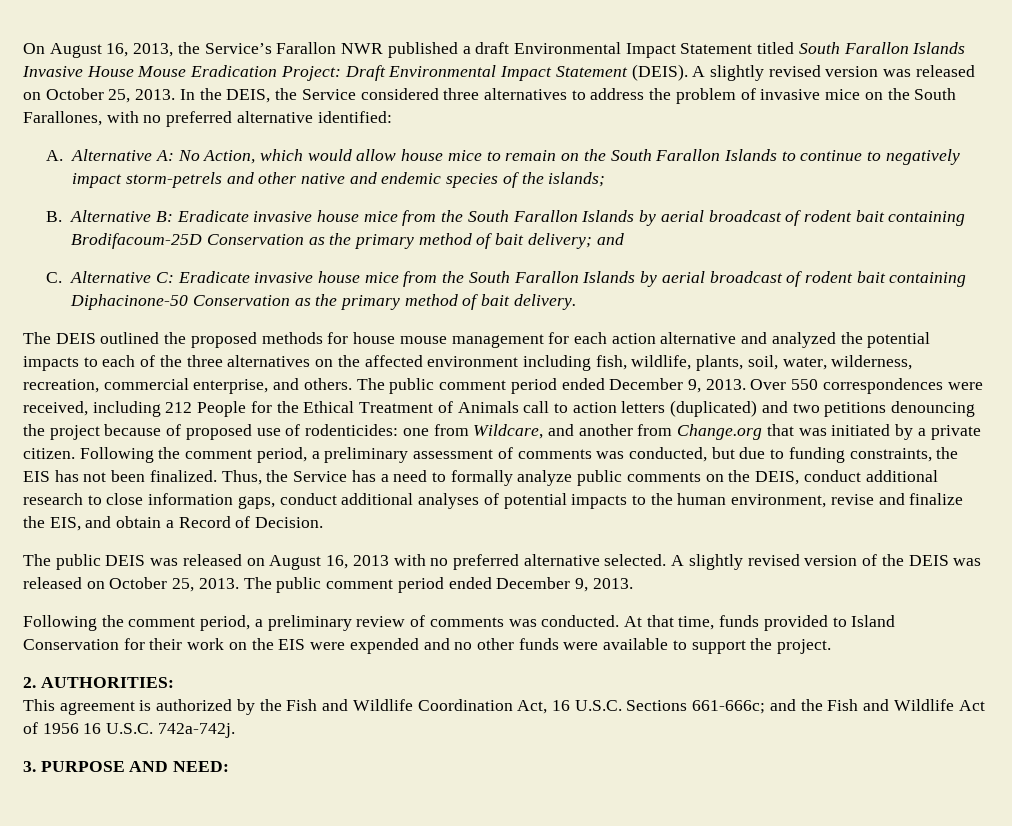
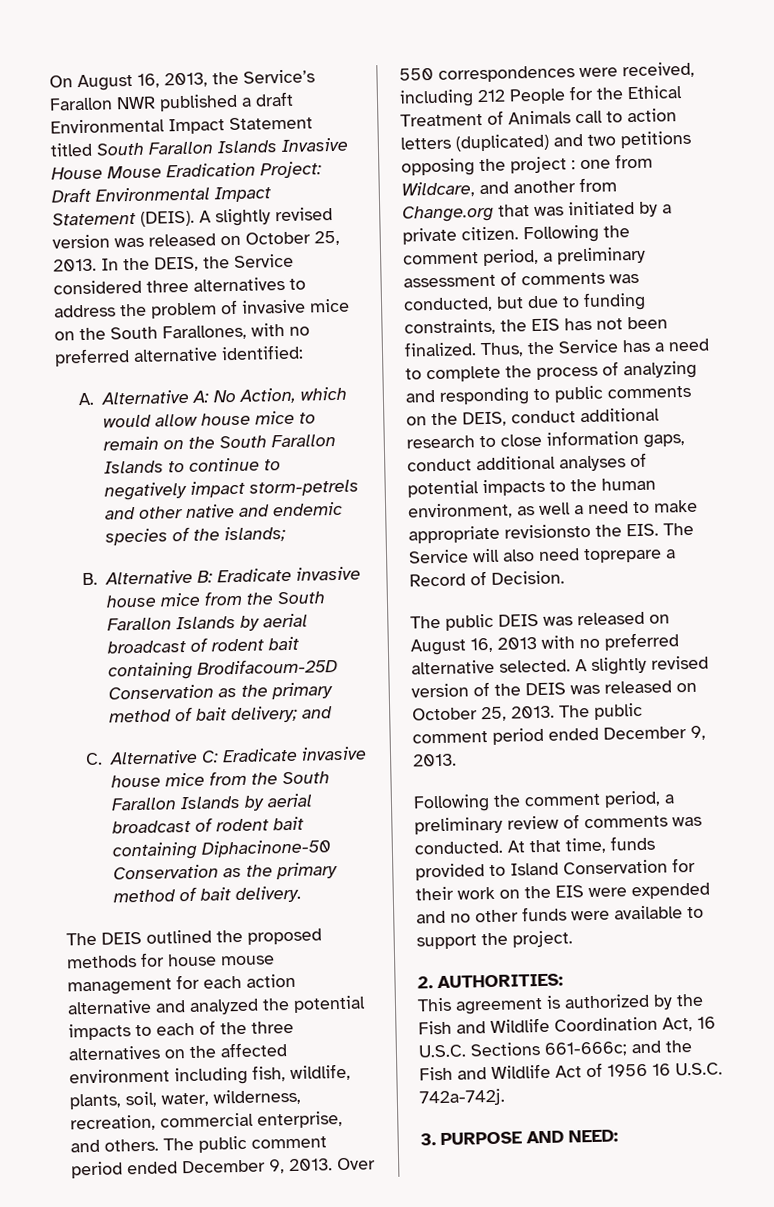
- Over 550 correspondences were received, including 212 People for the Ethical Treatment of Animals call to action letters (duplicated) and two petitions denouncing the project because of proposed use of rodenticides: one from Wildcare, and another from Change.org that was initiated by a private citizen.
+ Over 550 correspondences were received, including 212 People for the Ethical Treatment of Animals call to action letters (duplicated) and two petitions opposing the project : one from Wildcare, and another from Change.org that was initiated by a private citizen.
- Thus, the Service has a need to formally analyze public comments on the DEIS, conduct additional research to close information gaps, conduct additional analyses of potential impacts to the human environment, revise and finalize the EIS, and obtain a Record of Decision.
+ Thus, the Service has a need to complete the process of analyzing and responding to public comments on the DEIS, conduct additional research to close information gaps, conduct additional analyses of potential impacts to the human environment, as well a need to make appropriate revisionsto the EIS. The Service will also need toprepare a Record of Decision.

